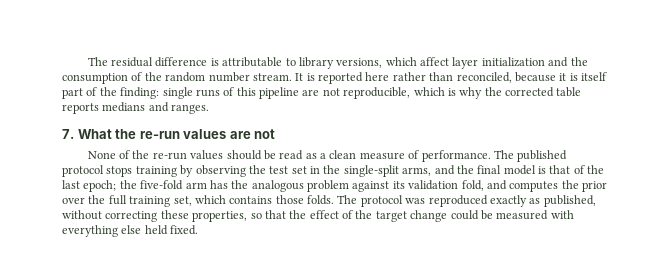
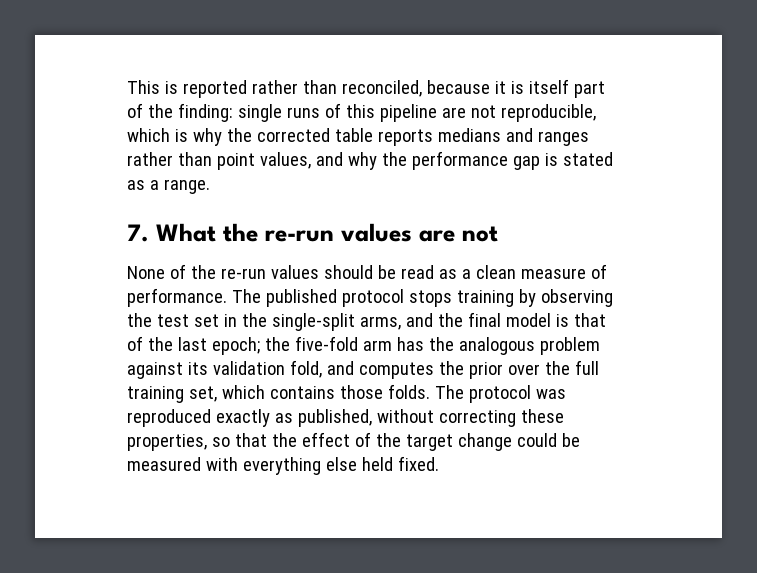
- The residual difference is attributable to library versions, which affect layer initialization and the consumption of the random number stream. It is reported here rather than reconciled, because it is itself part of the finding: single runs of this pipeline are not reproducible, which is why the corrected table reports medians and ranges.
+ This is reported rather than reconciled, because it is itself part of the finding: single runs of this pipeline are not reproducible, which is why the corrected table reports medians and ranges rather than point values, and why the performance gap is stated as a range.

